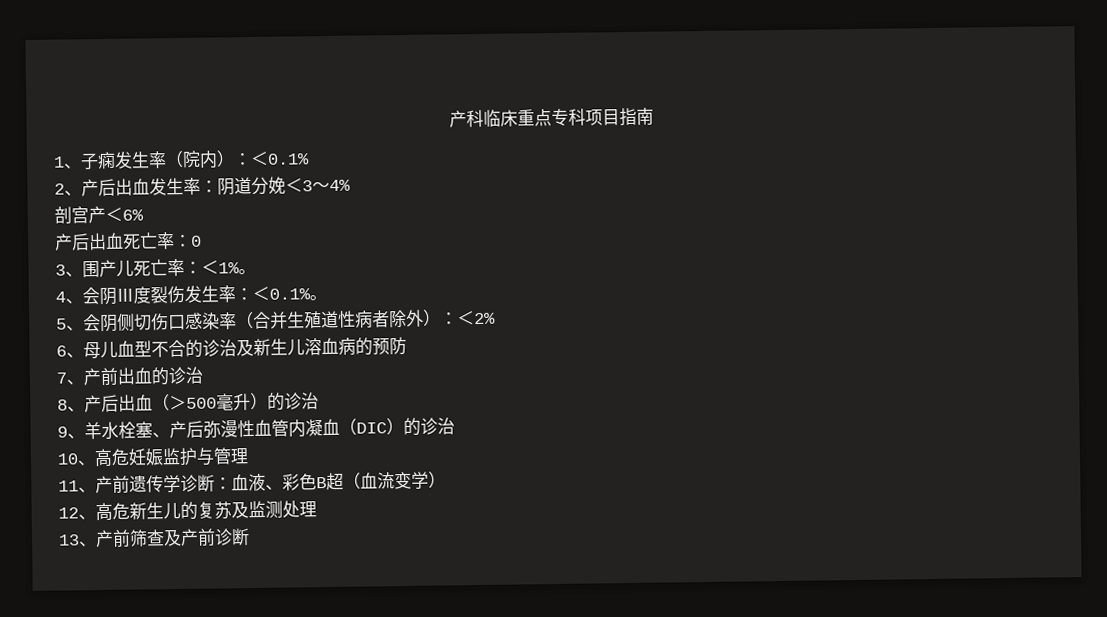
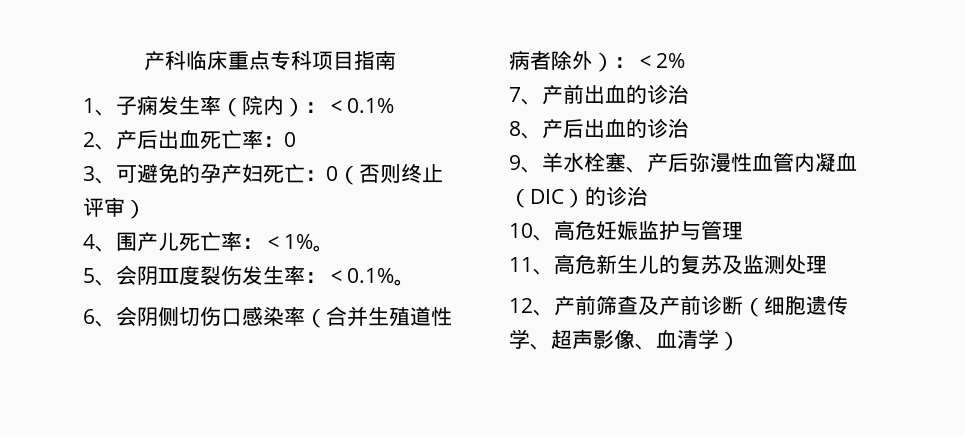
- 2、产后出血发生率：阴道分娩＜3～4%
- 剖宫产＜6%
- 产后出血死亡率：0
+ 2、产后出血死亡率：0
- 3、围产儿死亡率：＜1%。
+ 3、可避免的孕产妇死亡：0（否则终止评审）
+ 4、围产儿死亡率：＜1%。
- 4、会阴Ⅲ度裂伤发生率：＜0.1%。
+ 5、会阴Ⅲ度裂伤发生率：＜0.1%。
- 5、会阴侧切伤口感染率（合并生殖道性病者除外）：＜2%
+ 6、会阴侧切伤口感染率（合并生殖道性病者除外）：＜2%
- 6、母儿血型不合的诊治及新生儿溶血病的预防
- 8、产后出血（＞500毫升）的诊治
+ 8、产后出血的诊治
- 11、产前遗传学诊断：血液、彩色B超（血流变学）
- 12、高危新生儿的复苏及监测处理
+ 11、高危新生儿的复苏及监测处理
- 13、产前筛查及产前诊断
+ 12、产前筛查及产前诊断（细胞遗传学、超声影像、血清学）

